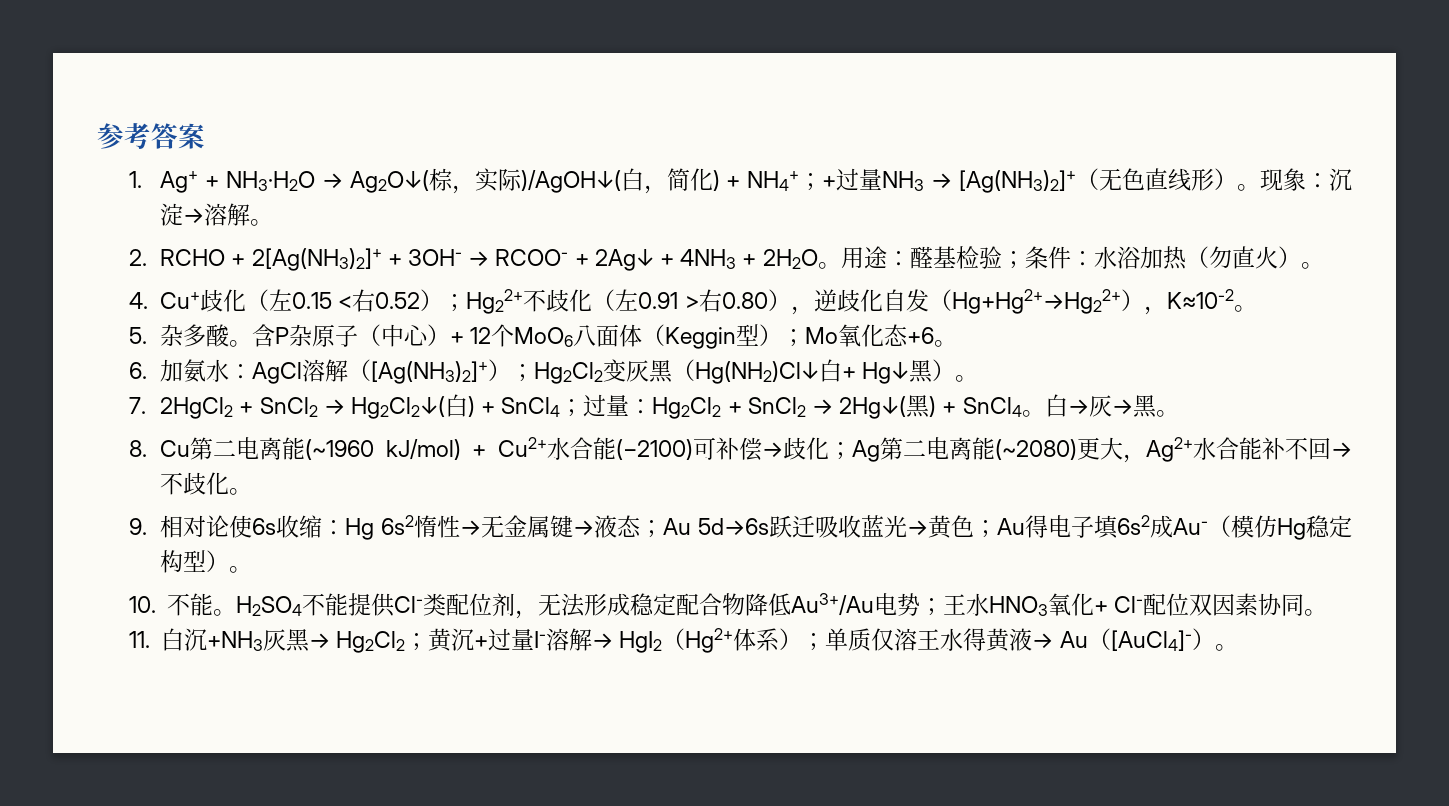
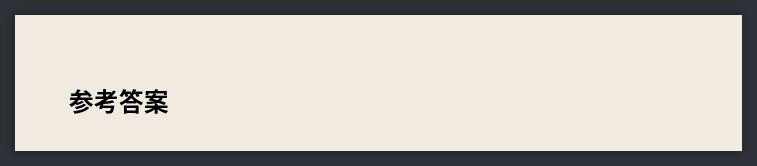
- 1. Ag+ + NH3·H2O → Ag2O↓(棕，实际)/AgOH↓(白，简化) + NH4+；+过量NH3 → [Ag(NH3)2]+（无色直线形）。现象：沉淀→溶解。
- 2. RCHO + 2[Ag(NH3)2]+ + 3OH- → RCOO- + 2Ag↓ + 4NH3 + 2H2O。用途：醛基检验；条件：水浴加热（勿直火）。
- 4. Cu+歧化（左0.15 <右0.52）；Hg22+不歧化（左0.91 >右0.80），逆歧化自发（Hg+Hg2+→Hg22+），K≈10-2。
- 5.杂多酸。含P杂原子（中心）+ 12个MoO6八面体（Keggin型）；Mo氧化态+6。
- 6.加氨水：AgCl溶解（[Ag(NH3)2]+）；Hg2Cl2变灰黑（Hg(NH2)Cl↓白+ Hg↓黑）。
- 7. 2HgCl2 + SnCl2 → Hg2Cl2↓(白) + SnCl4；过量：Hg2Cl2 + SnCl2 → 2Hg↓(黑) + SnCl4。白→灰→黑。
- 8. Cu第二电离能(~1960 kJ/mol) + Cu2+水合能(−2100)可补偿→歧化；Ag第二电离能(~2080)更大，Ag2+水合能补不回→不歧化。
- 9.相对论使6s收缩：Hg 6s2惰性→无金属键→液态；Au 5d→6s跃迁吸收蓝光→黄色；Au得电子填6s2成Au-（模仿Hg稳定构型）。
- 10.不能。H2SO4不能提供Cl-类配位剂，无法形成稳定配合物降低Au3+/Au电势；王水HNO3氧化+ Cl-配位双因素协同。
- 11.白沉+NH3灰黑→ Hg2Cl2；黄沉+过量I-溶解→ HgI2（Hg2+体系）；单质仅溶王水得黄液→ Au（[AuCl4]-）。

